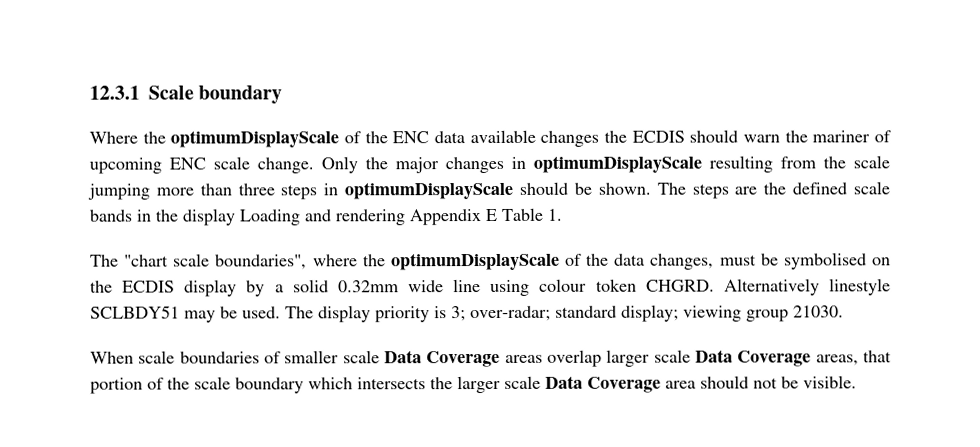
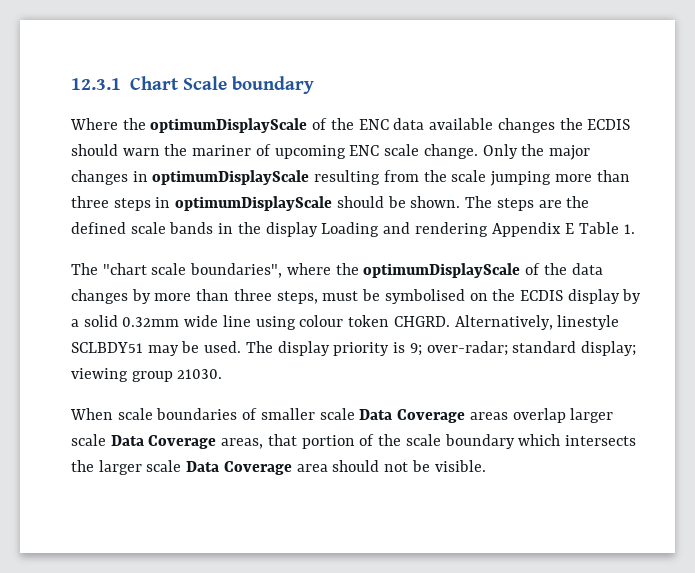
- 12.3.1 Scale boundary
+ 12.3.1 Chart Scale boundary
- The "chart scale boundaries", where the optimumDisplayScale of the data changes, must be symbolised on the ECDIS display by a solid 0.32mm wide line using colour token CHGRD.
+ The "chart scale boundaries", where the optimumDisplayScale of the data changes by more than three steps, must be symbolised on the ECDIS display by a solid 0.32mm wide line using colour token CHGRD.
- Alternatively linestyle SCLBDY51 may be used.
+ Alternatively, linestyle SCLBDY51 may be used.
- The display priority is 3; over-radar; standard display; viewing group 21030.
+ The display priority is 9; over-radar; standard display; viewing group 21030.

